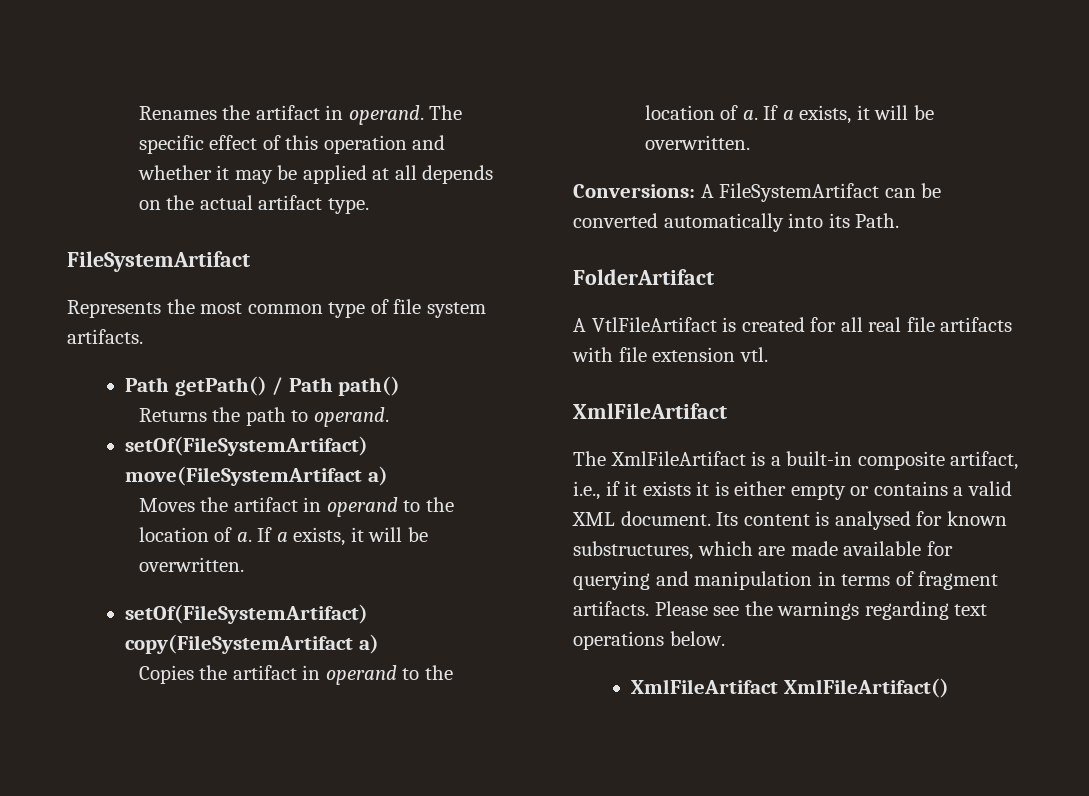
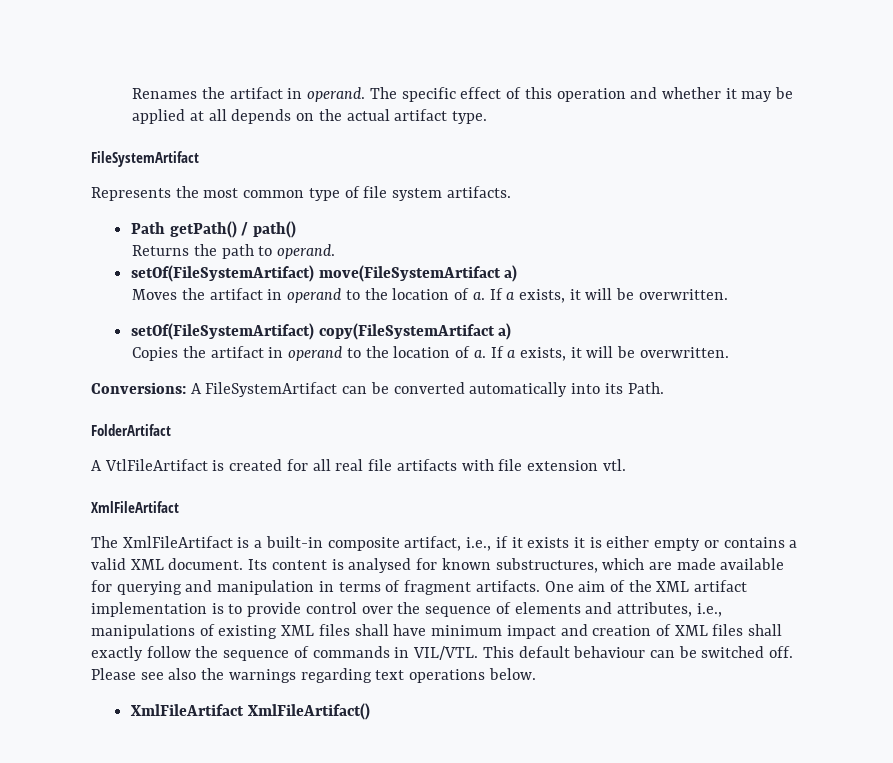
- Path getPath() / Path path()
+ Path getPath() / path()
+ One aim of the XML artifact implementation is to provide control over the sequence of elements and attributes, i.e., manipulations of existing XML files shall have minimum impact and creation of XML files shall exactly follow the sequence of commands in VIL/VTL. This default behaviour can be switched off.
- Please see the warnings regarding text operations below.
+ Please see also the warnings regarding text operations below.

